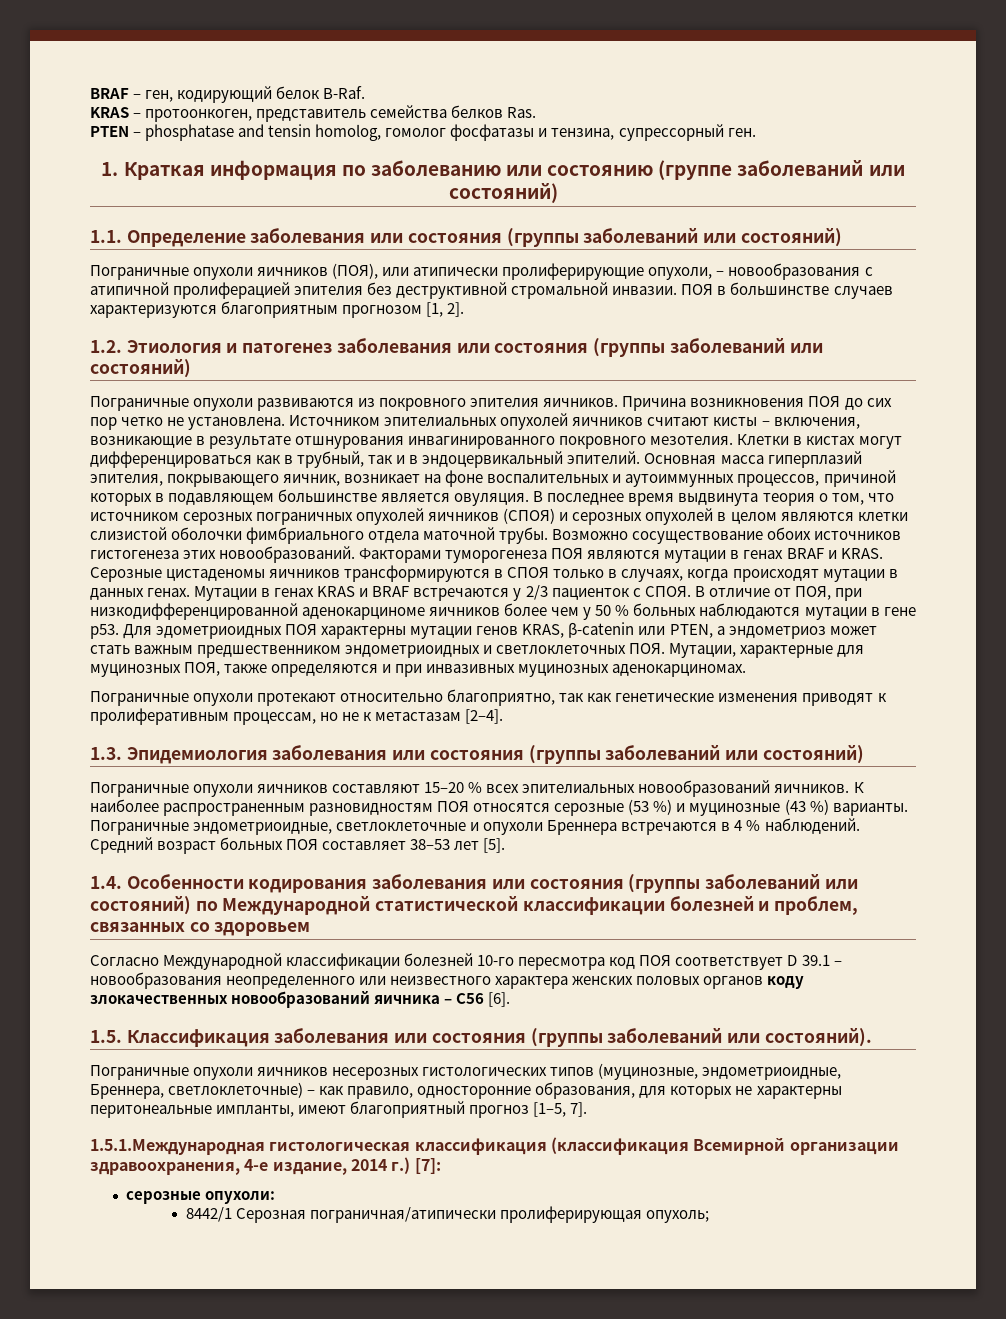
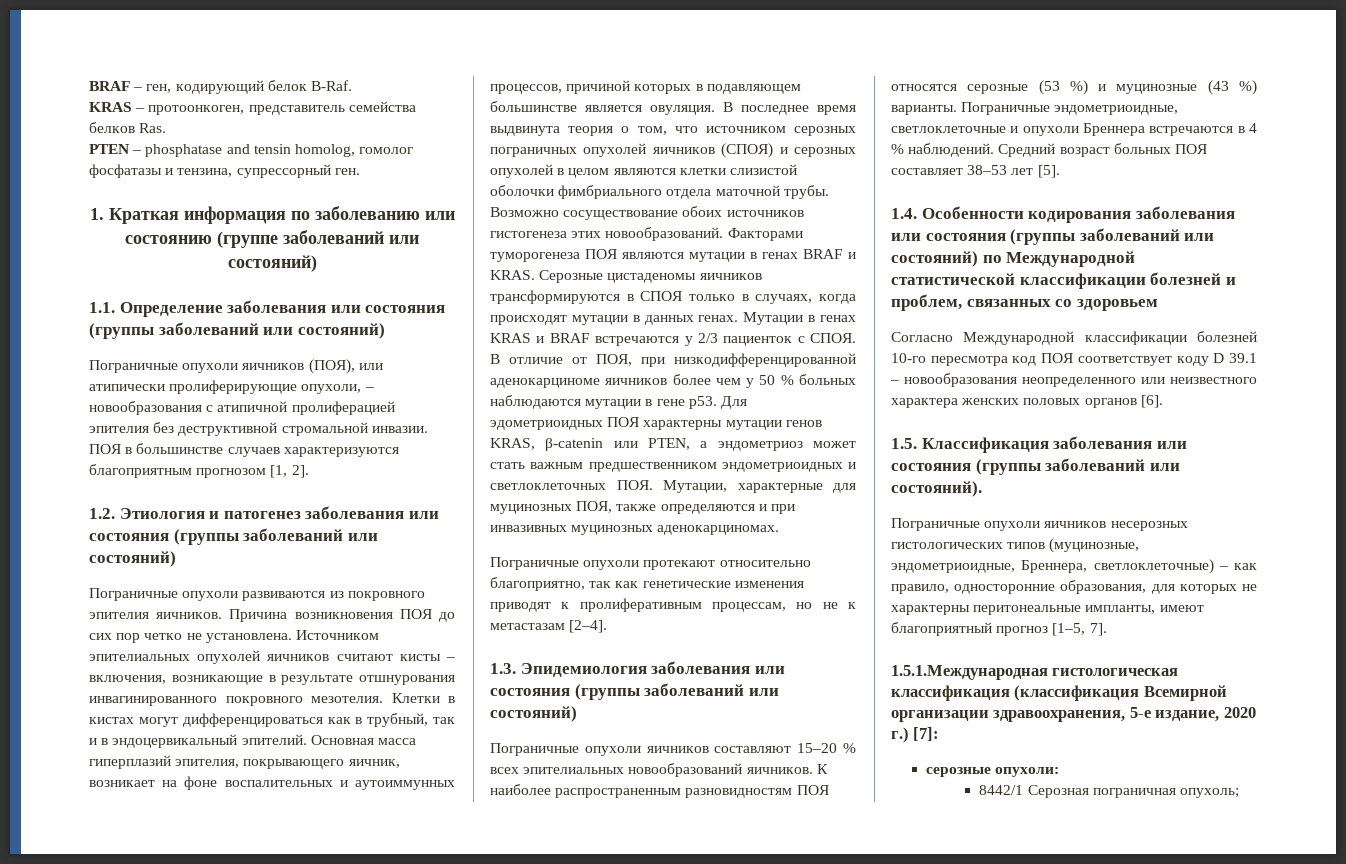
- Согласно Международной классификации болезней 10-го пересмотра код ПОЯ соответствует D 39.1 – новообразования неопределенного или неизвестного характера женских половых органов коду злокачественных новообразований яичника – C56 [6].
+ Согласно Международной классификации болезней 10-го пересмотра код ПОЯ соответствует коду D 39.1 – новообразования неопределенного или неизвестного характера женских половых органов [6].
- 1.5.1.Международная гистологическая классификация (классификация Всемирной организации здравоохранения, 4-е издание, 2014 г.) [7]:
+ 1.5.1.Международная гистологическая классификация (классификация Всемирной организации здравоохранения, 5-е издание, 2020 г.) [7]:
- 8442/1 Серозная пограничная/атипически пролиферирующая опухоль;
+ 8442/1 Серозная пограничная опухоль;

